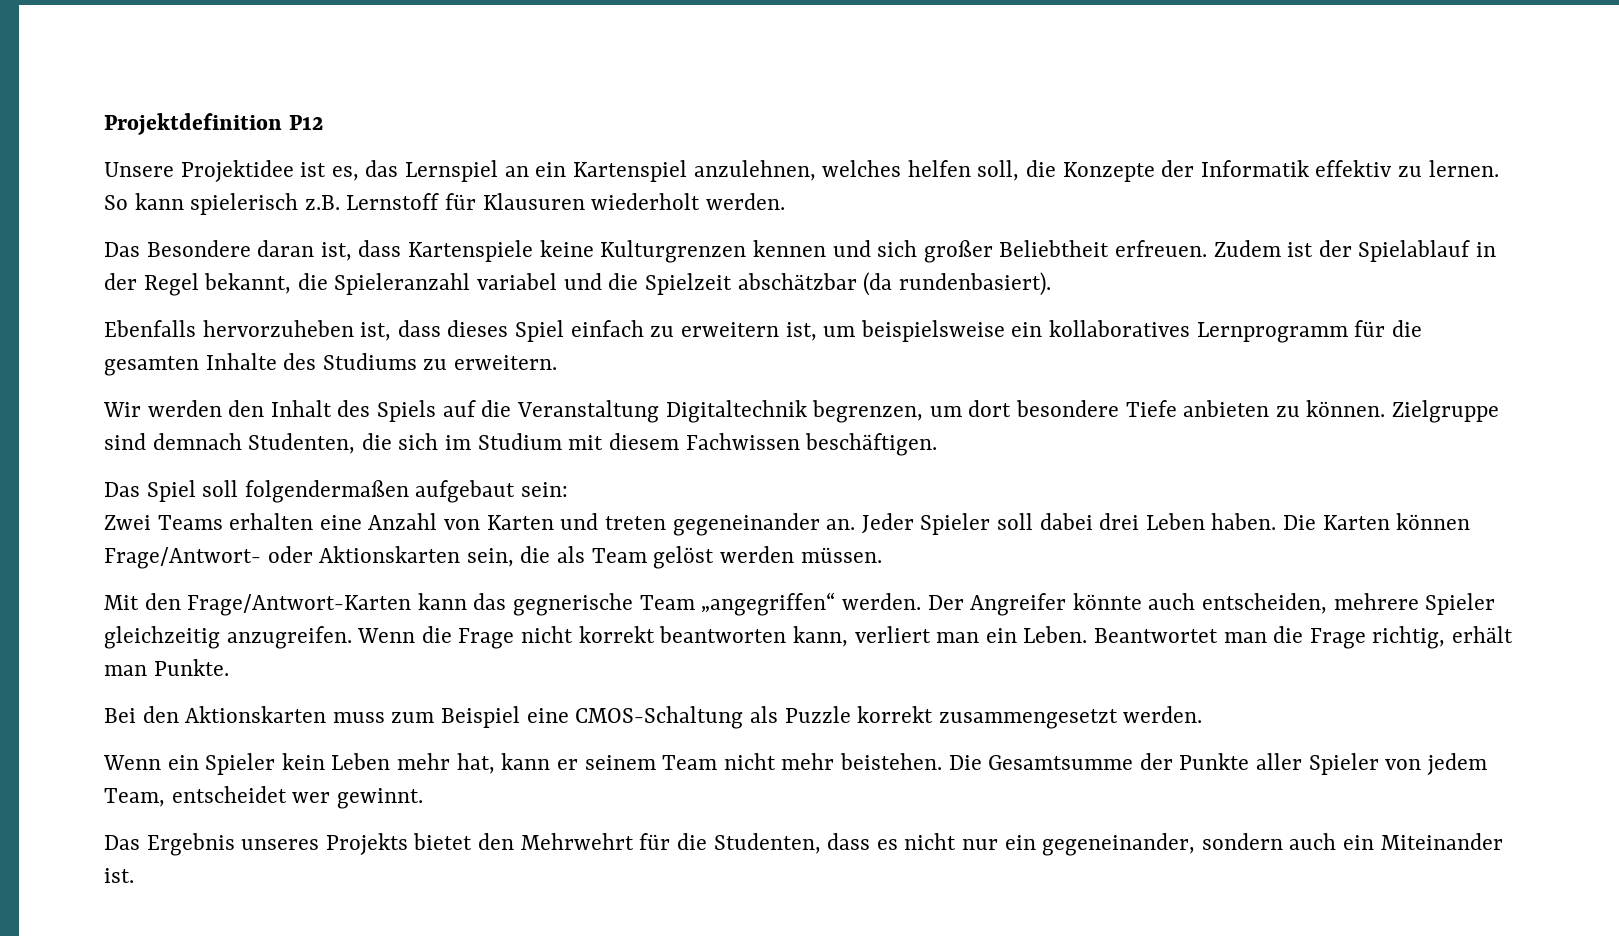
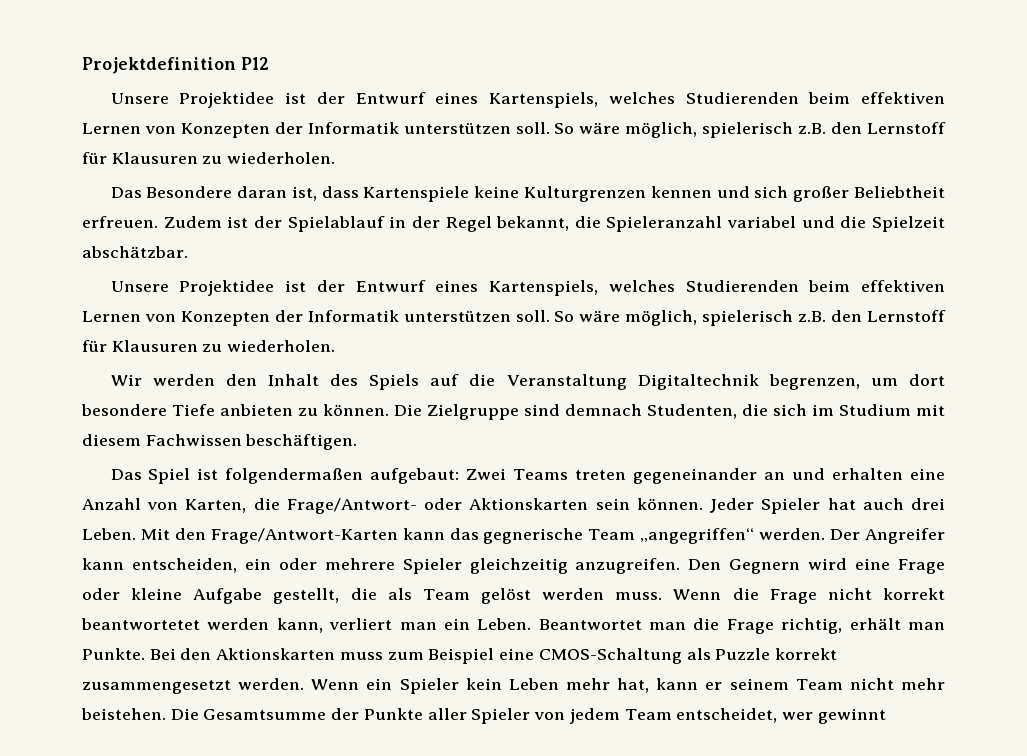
  Projektdefinition P12
- Unsere Projektidee ist es, das Lernspiel an ein Kartenspiel anzulehnen, welches helfen soll, die Konzepte der Informatik effektiv zu lernen. So kann spielerisch z.B. Lernstoff für Klausuren wiederholt werden.
+ Unsere Projektidee ist der Entwurf eines Kartenspiels, welches Studierenden beim effektiven Lernen von Konzepten der Informatik unterstützen soll. So wäre möglich, spielerisch z.B. den Lernstoff für Klausuren zu wiederholen.
- Zudem ist der Spielablauf in der Regel bekannt, die Spieleranzahl variabel und die Spielzeit abschätzbar (da rundenbasiert).
- Ebenfalls hervorzuheben ist, dass dieses Spiel einfach zu erweitern ist, um beispielsweise ein kollaboratives Lernprogramm für die gesamten Inhalte des Studiums zu erweitern.
+ Zudem ist der Spielablauf in der Regel bekannt, die Spieleranzahl variabel und die Spielzeit abschätzbar.
+ Unsere Projektidee ist der Entwurf eines Kartenspiels, welches Studierenden beim effektiven Lernen von Konzepten der Informatik unterstützen soll. So wäre möglich, spielerisch z.B. den Lernstoff für Klausuren zu wiederholen.
- Zielgruppe sind demnach Studenten, die sich im Studium mit diesem Fachwissen beschäftigen.
+ Die Zielgruppe sind demnach Studenten, die sich im Studium mit diesem Fachwissen beschäftigen.
- Das Spiel soll folgendermaßen aufgebaut sein:
- Zwei Teams erhalten eine Anzahl von Karten und treten gegeneinander an. Jeder Spieler soll dabei drei Leben haben. Die Karten können Frage/Antwort- oder Aktionskarten sein, die als Team gelöst werden müssen.
- Mit den Frage/Antwort-Karten kann das gegnerische Team „angegriffen“ werden.
+ Das Spiel ist folgendermaßen aufgebaut: Zwei Teams treten gegeneinander an und erhalten eine Anzahl von Karten, die Frage/Antwort- oder Aktionskarten sein können. Jeder Spieler hat auch drei Leben. Mit den Frage/Antwort-Karten kann das gegnerische Team „angegriffen“ werden.
- Der Angreifer könnte auch entscheiden, mehrere Spieler gleichzeitig anzugreifen.
+ Der Angreifer kann entscheiden, ein oder mehrere Spieler gleichzeitig anzugreifen. Den Gegnern wird eine Frage oder kleine Aufgabe gestellt, die als Team gelöst werden muss.
- Wenn die Frage nicht korrekt beantworten kann, verliert man ein Leben.
+ Wenn die Frage nicht korrekt beantwortetet werden kann, verliert man ein Leben.
- Beantwortet man die Frage richtig, erhält man Punkte.
- Bei den Aktionskarten muss zum Beispiel eine CMOS-Schaltung als Puzzle korrekt zusammengesetzt werden.
- Wenn ein Spieler kein Leben mehr hat, kann er seinem Team nicht mehr beistehen.
+ Beantwortet man die Frage richtig, erhält man Punkte. Bei den Aktionskarten muss zum Beispiel eine CMOS-Schaltung als Puzzle korrekt zusammengesetzt werden. Wenn ein Spieler kein Leben mehr hat, kann er seinem Team nicht mehr beistehen.
- Die Gesamtsumme der Punkte aller Spieler von jedem Team, entscheidet wer gewinnt.
- Das Ergebnis unseres Projekts bietet den Mehrwehrt für die Studenten, dass es nicht nur ein gegeneinander, sondern auch ein Miteinander ist.
+ Die Gesamtsumme der Punkte aller Spieler von jedem Team entscheidet, wer gewinnt

